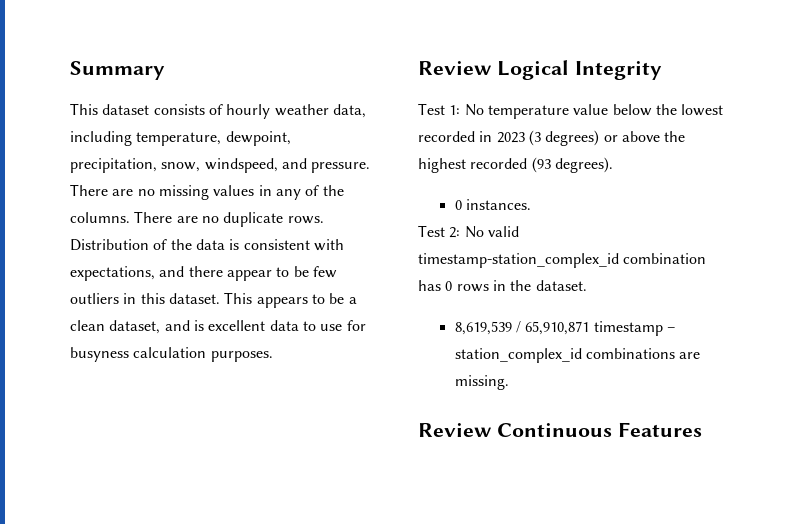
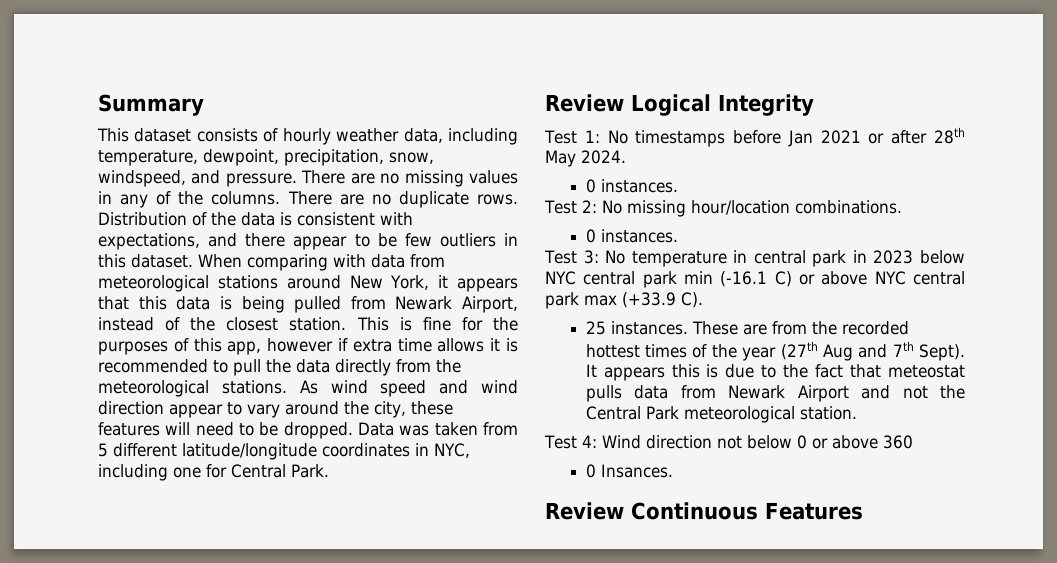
- This appears to be a clean dataset, and is excellent data to use for busyness calculation purposes.
+ When comparing with data from meteorological stations around New York, it appears that this data is being pulled from Newark Airport, instead of the closest station. This is fine for the purposes of this app, however if extra time allows it is recommended to pull the data directly from the meteorological stations. As wind speed and wind direction appear to vary around the city, these features will need to be dropped. Data was taken from 5 different latitude/longitude coordinates in NYC, including one for Central Park.
- Test 1: No temperature value below the lowest recorded in 2023 (3 degrees) or above the highest recorded (93 degrees).
+ Test 1: No timestamps before Jan 2021 or after 28th May 2024.
- Test 2: No valid timestamp-station_complex_id combination has 0 rows in the dataset.
- 8,619,539 / 65,910,871 timestamp – station_complex_id combinations are missing.
+ Test 2: No missing hour/location combinations.
+ 0 instances.
+ Test 3: No temperature in central park in 2023 below NYC central park min (-16.1 C) or above NYC central park max (+33.9 C).
+ 25 instances. These are from the recorded hottest times of the year (27th Aug and 7th Sept). It appears this is due to the fact that meteostat pulls data from Newark Airport and not the Central Park meteorological station.
+ Test 4: Wind direction not below 0 or above 360
+ 0 Insances.

